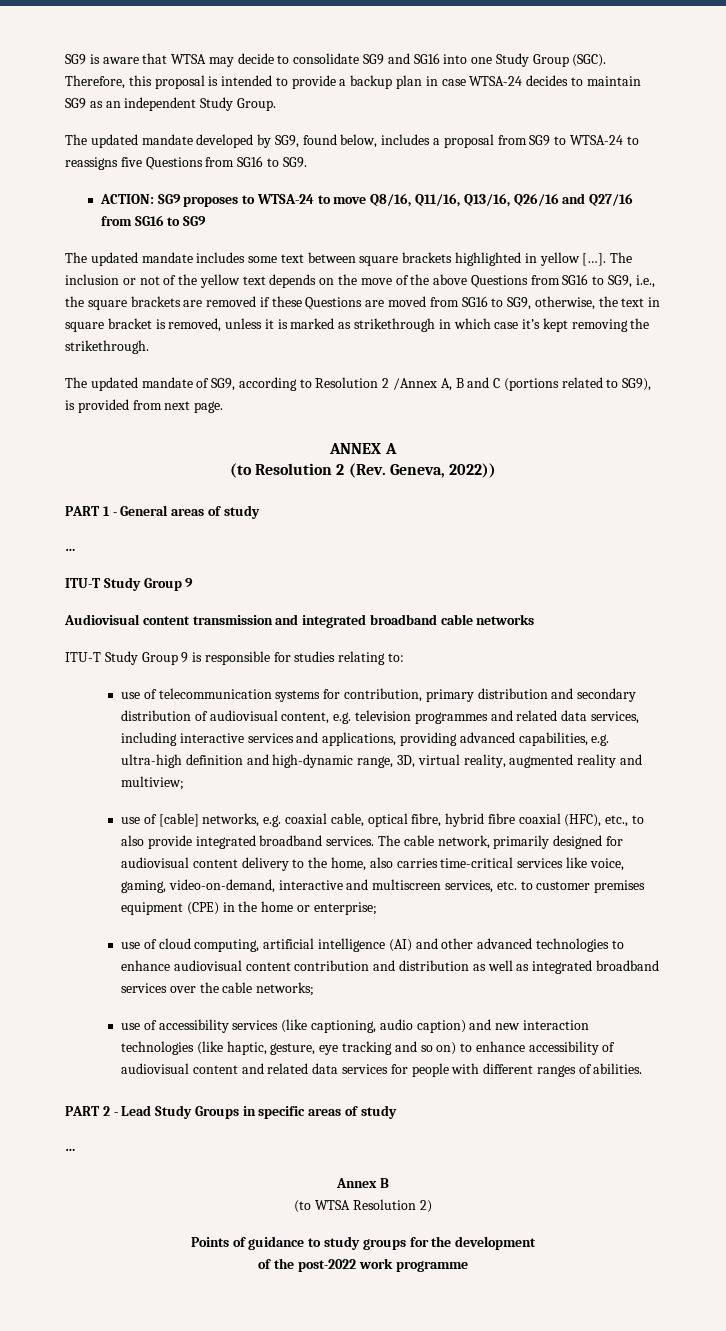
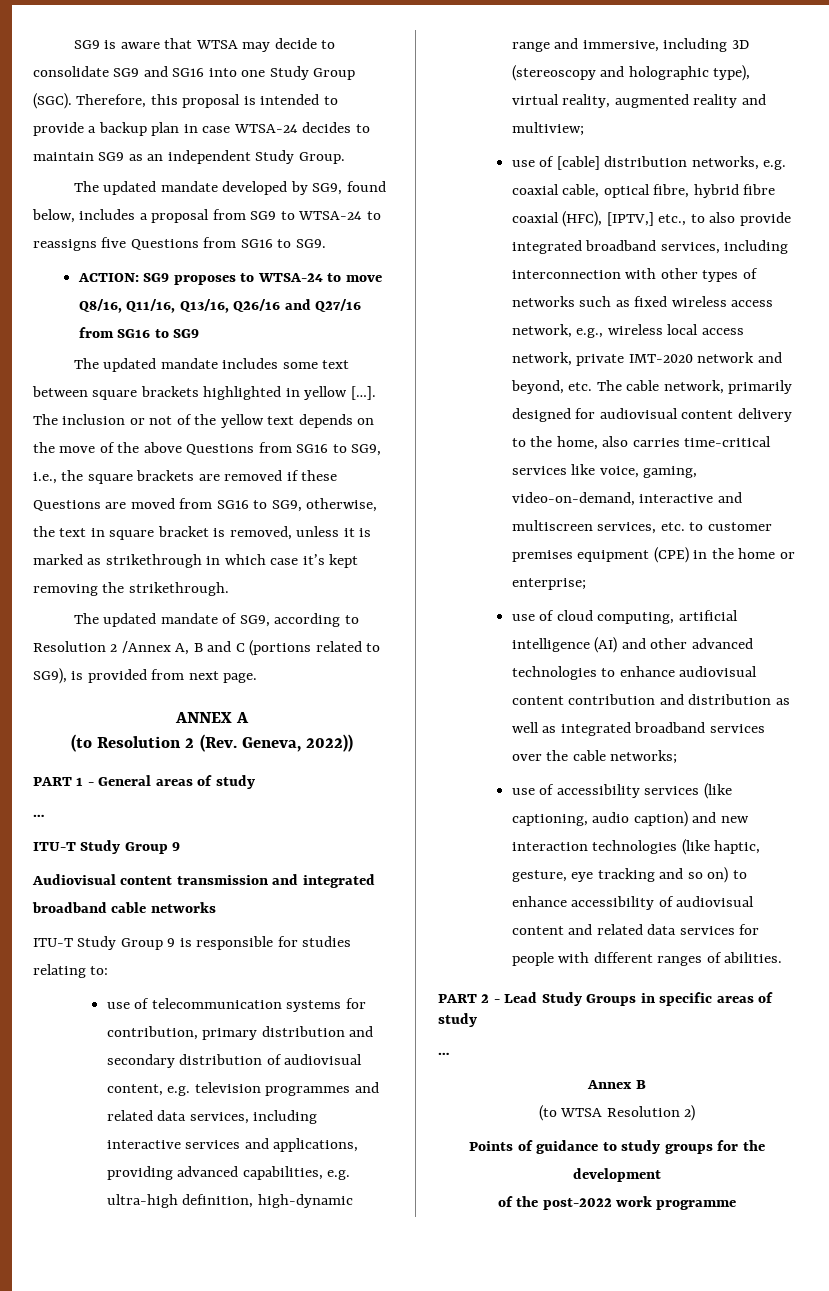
- use of telecommunication systems for contribution, primary distribution and secondary distribution of audiovisual content, e.g. television programmes and related data services, including interactive services and applications, providing advanced capabilities, e.g. ultra-high definition and high-dynamic range, 3D, virtual reality, augmented reality and multiview;
+ use of telecommunication systems for contribution, primary distribution and secondary distribution of audiovisual content, e.g. television programmes and related data services, including interactive services and applications, providing advanced capabilities, e.g. ultra-high definition, high-dynamic range and immersive, including 3D (stereoscopy and holographic type), virtual reality, augmented reality and multiview;
- use of [cable] networks, e.g. coaxial cable, optical fibre, hybrid fibre coaxial (HFC), etc., to also provide integrated broadband services. The cable network, primarily designed for audiovisual content delivery to the home, also carries time-critical services like voice, gaming, video-on-demand, interactive and multiscreen services, etc. to customer premises equipment (CPE) in the home or enterprise;
+ use of [cable] distribution networks, e.g. coaxial cable, optical fibre, hybrid fibre coaxial (HFC), [IPTV,] etc., to also provide integrated broadband services, including interconnection with other types of networks such as fixed wireless access network, e.g., wireless local access network, private IMT-2020 network and beyond, etc. The cable network, primarily designed for audiovisual content delivery to the home, also carries time-critical services like voice, gaming, video-on-demand, interactive and multiscreen services, etc. to customer premises equipment (CPE) in the home or enterprise;

